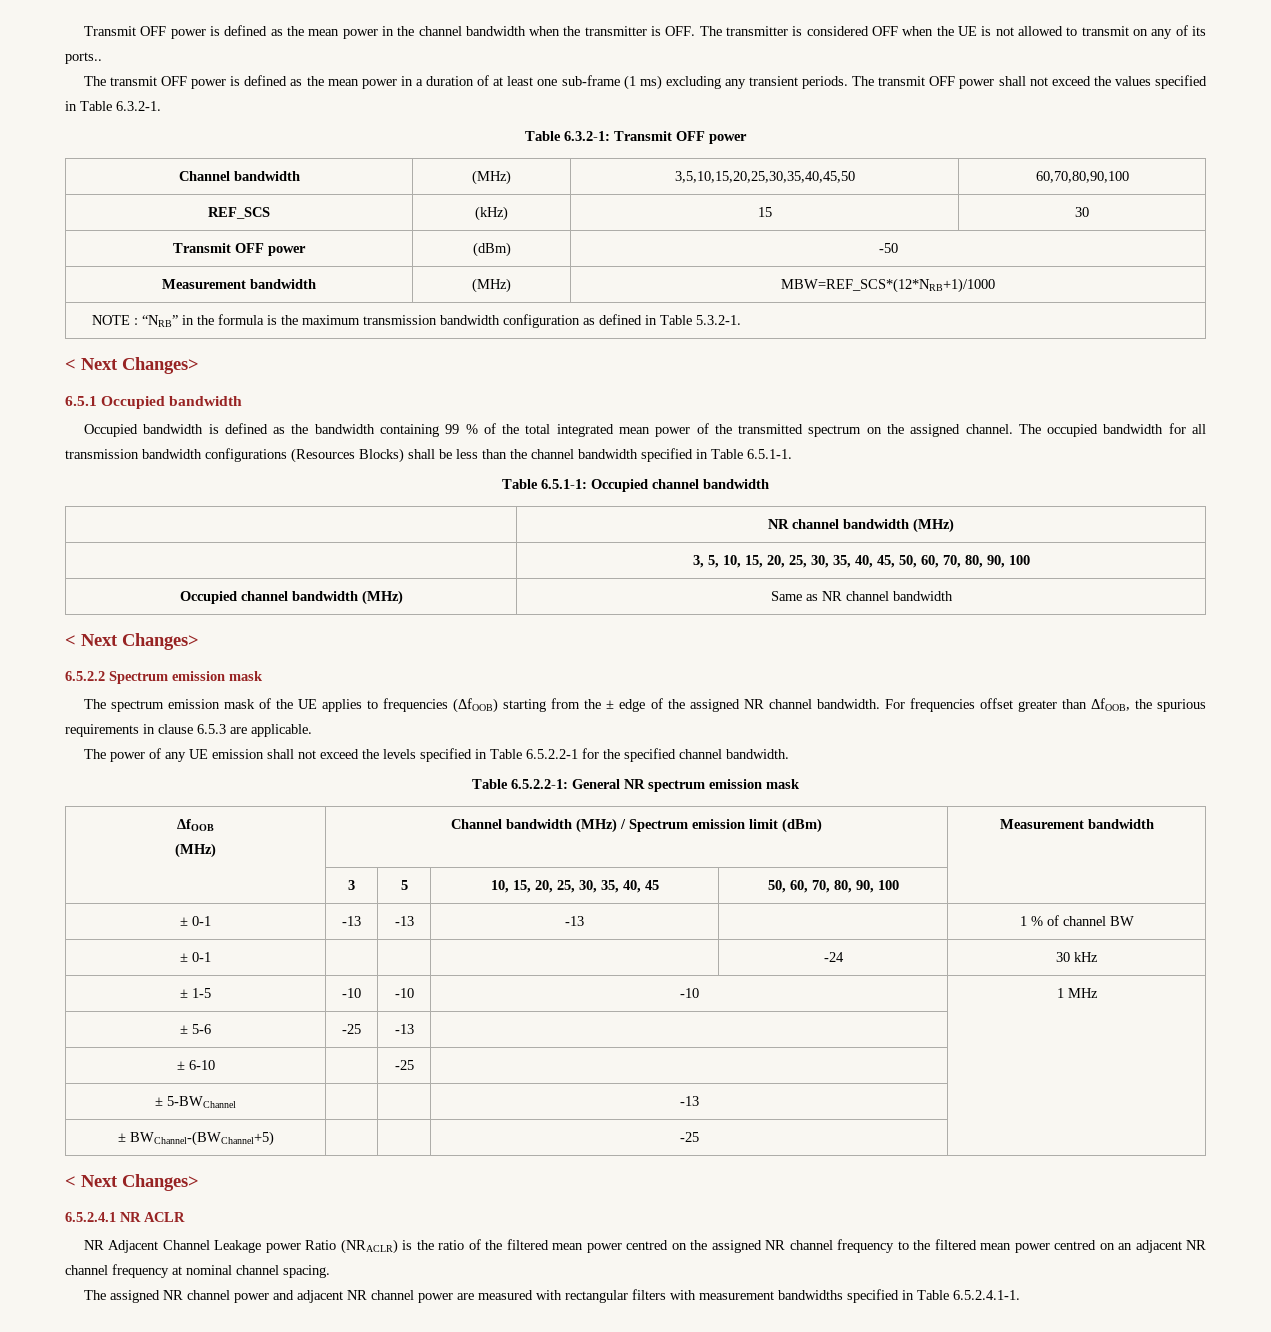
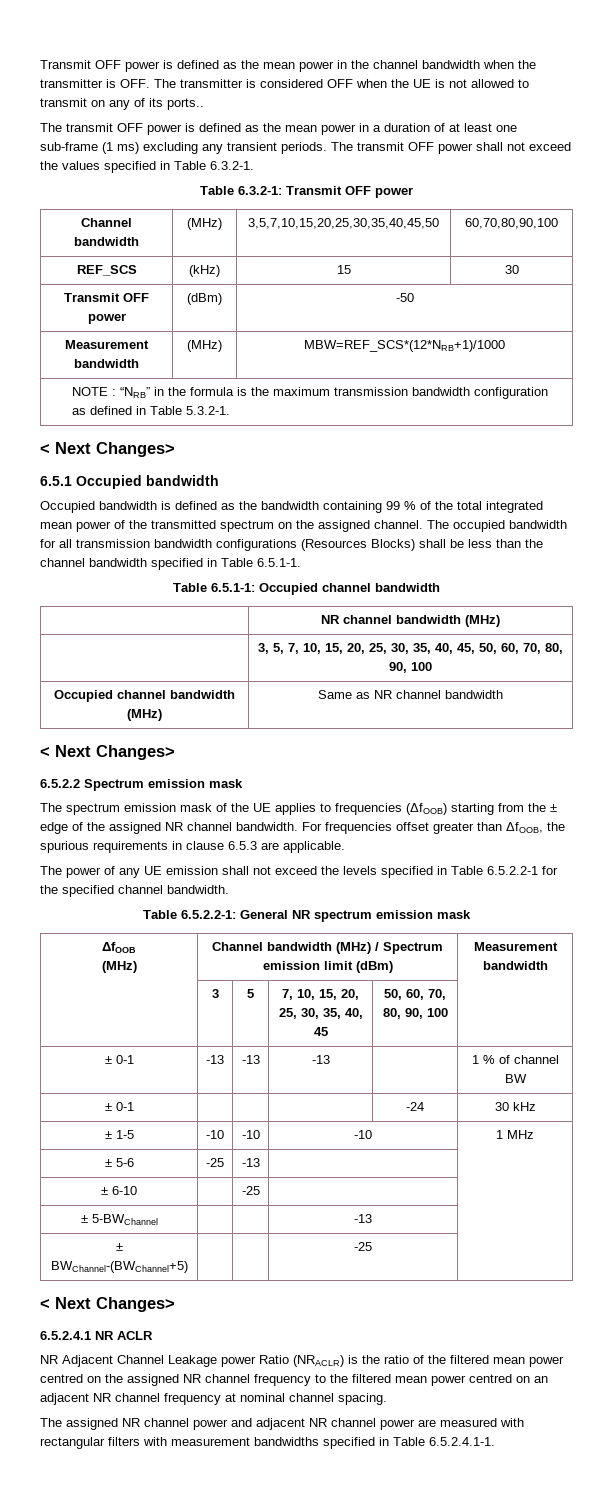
- Channel bandwidth | (MHz) | 3,5,10,15,20,25,30,35,40,45,50 | 60,70,80,90,100
+ Channel bandwidth | (MHz) | 3,5,7,10,15,20,25,30,35,40,45,50 | 60,70,80,90,100
- | 3, 5, 10, 15, 20, 25, 30, 35, 40, 45, 50, 60, 70, 80, 90, 100
+ | 3, 5, 7, 10, 15, 20, 25, 30, 35, 40, 45, 50, 60, 70, 80, 90, 100
- | 3 | 5 | 10, 15, 20, 25, 30, 35, 40, 45 | 50, 60, 70, 80, 90, 100 |
+ | 3 | 5 | 7, 10, 15, 20, 25, 30, 35, 40, 45 | 50, 60, 70, 80, 90, 100 |

